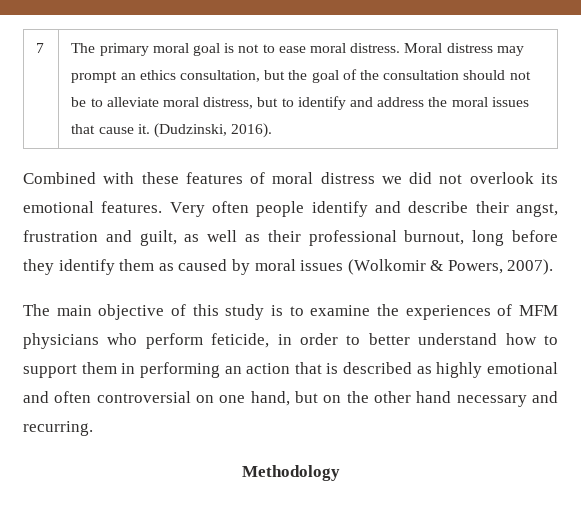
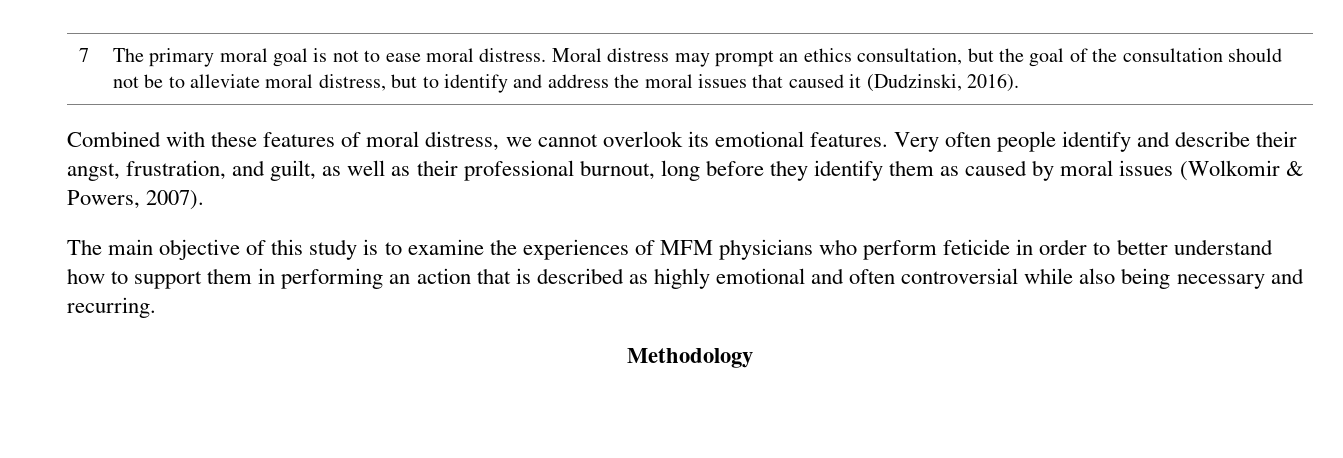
- Moral distress may prompt an ethics consultation, but the goal of the consultation should not be to alleviate moral distress, but to identify and address the moral issues that cause it. (Dudzinski, 2016).
+ Moral distress may prompt an ethics consultation, but the goal of the consultation should not be to alleviate moral distress, but to identify and address the moral issues that caused it (Dudzinski, 2016).
- Combined with these features of moral distress we did not overlook its emotional features.
+ Combined with these features of moral distress, we cannot overlook its emotional features.
- Very often people identify and describe their angst, frustration and guilt, as well as their professional burnout, long before they identify them as caused by moral issues (Wolkomir & Powers, 2007).
+ Very often people identify and describe their angst, frustration, and guilt, as well as their professional burnout, long before they identify them as caused by moral issues (Wolkomir & Powers, 2007).
- The main objective of this study is to examine the experiences of MFM physicians who perform feticide, in order to better understand how to support them in performing an action that is described as highly emotional and often controversial on one hand, but on the other hand necessary and recurring.
+ The main objective of this study is to examine the experiences of MFM physicians who perform feticide in order to better understand how to support them in performing an action that is described as highly emotional and often controversial while also being necessary and recurring.

